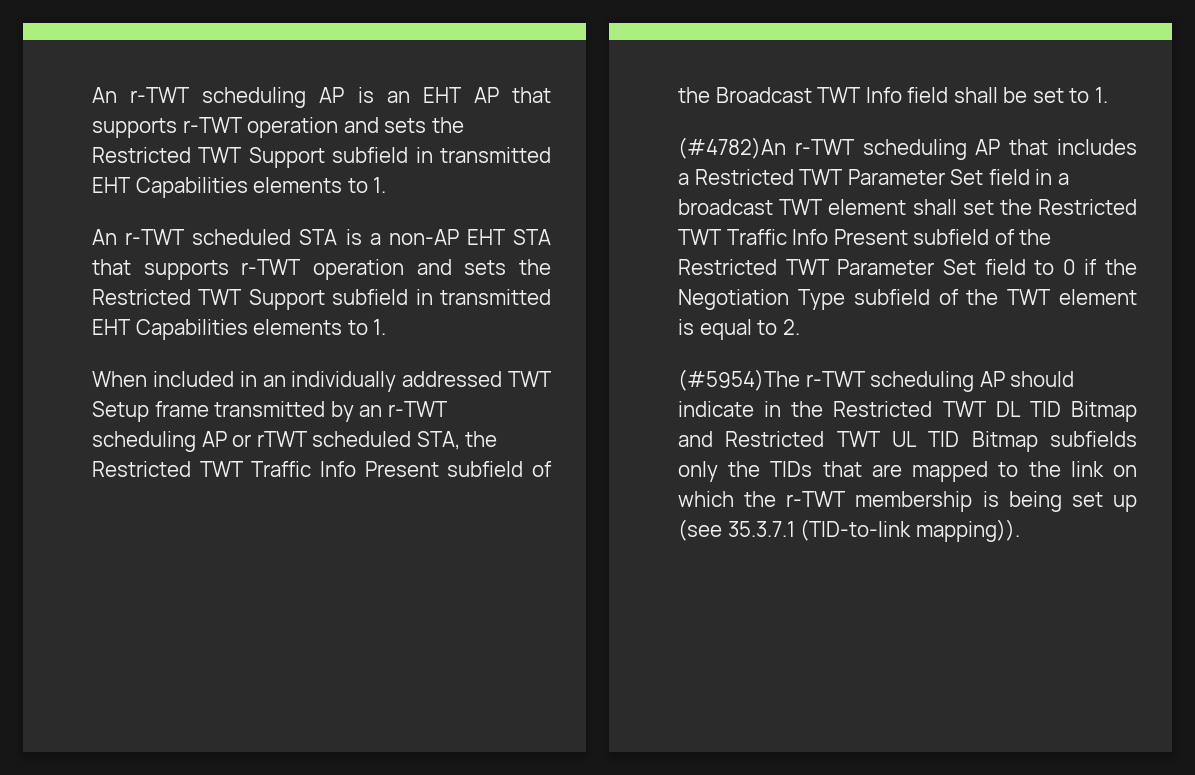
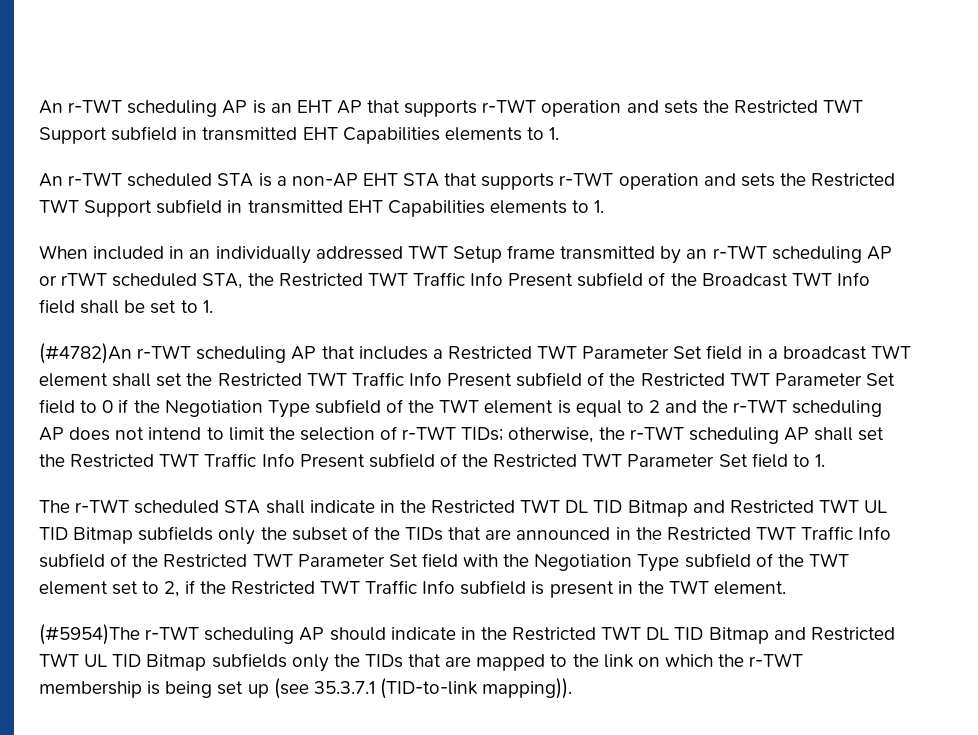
- (#4782)An r-TWT scheduling AP that includes a Restricted TWT Parameter Set field in a broadcast TWT element shall set the Restricted TWT Traffic Info Present subfield of the Restricted TWT Parameter Set field to 0 if the Negotiation Type subfield of the TWT element is equal to 2.
+ (#4782)An r-TWT scheduling AP that includes a Restricted TWT Parameter Set field in a broadcast TWT element shall set the Restricted TWT Traffic Info Present subfield of the Restricted TWT Parameter Set field to 0 if the Negotiation Type subfield of the TWT element is equal to 2 and the r-TWT scheduling AP does not intend to limit the selection of r-TWT TIDs; otherwise, the r-TWT scheduling AP shall set the Restricted TWT Traffic Info Present subfield of the Restricted TWT Parameter Set field to 1.
+ The r-TWT scheduled STA shall indicate in the Restricted TWT DL TID Bitmap and Restricted TWT UL TID Bitmap subfields only the subset of the TIDs that are announced in the Restricted TWT Traffic Info subfield of the Restricted TWT Parameter Set field with the Negotiation Type subfield of the TWT element set to 2, if the Restricted TWT Traffic Info subfield is present in the TWT element.

